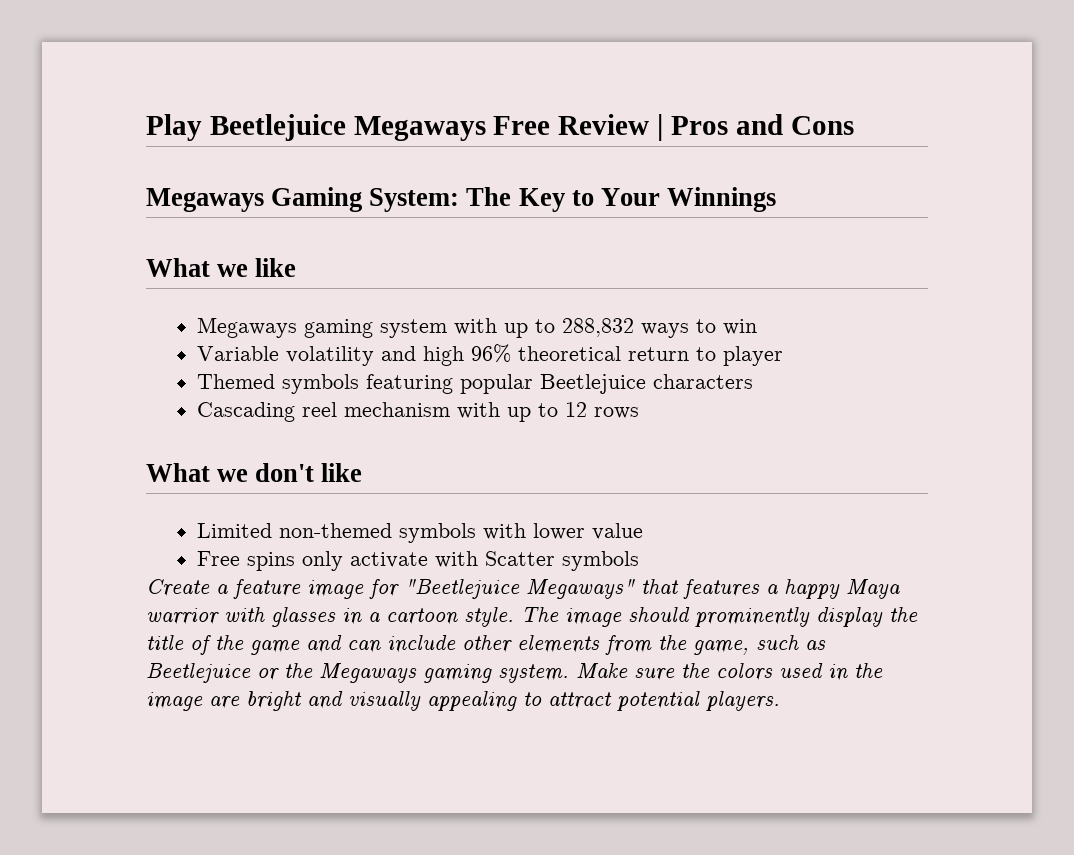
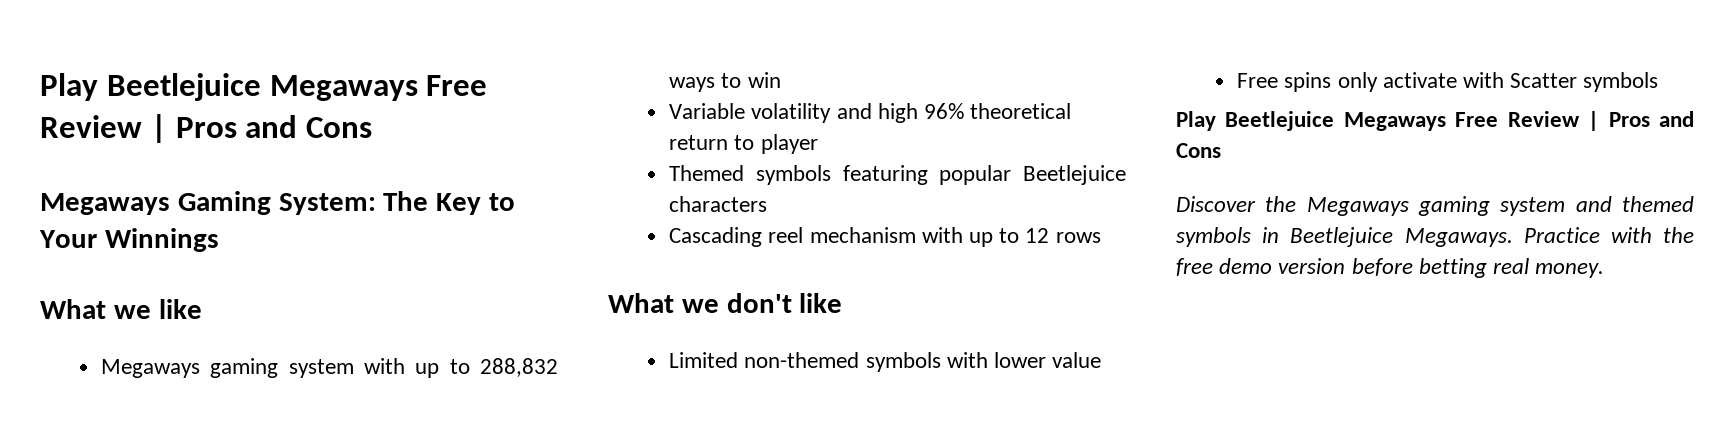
  Free spins only activate with Scatter symbols
- Create a feature image for "Beetlejuice Megaways" that features a happy Maya warrior with glasses in a cartoon style. The image should prominently display the title of the game and can include other elements from the game, such as Beetlejuice or the Megaways gaming system. Make sure the colors used in the image are bright and visually appealing to attract potential players.
+ Play Beetlejuice Megaways Free Review | Pros and Cons
+ Discover the Megaways gaming system and themed symbols in Beetlejuice Megaways. Practice with the free demo version before betting real money.

